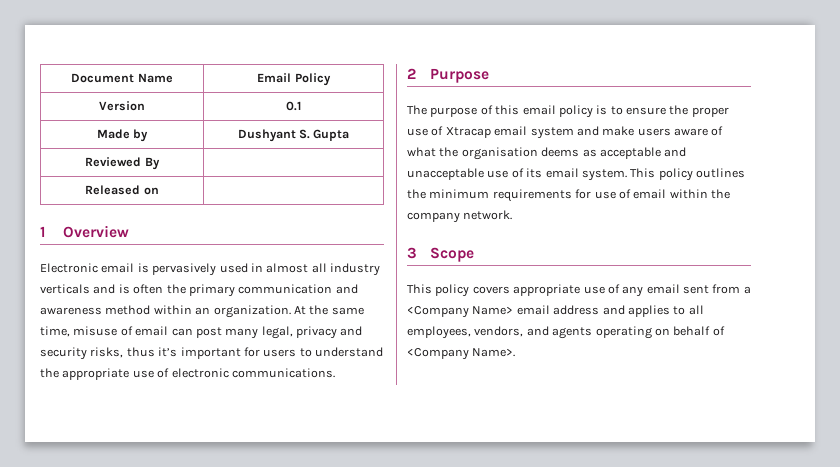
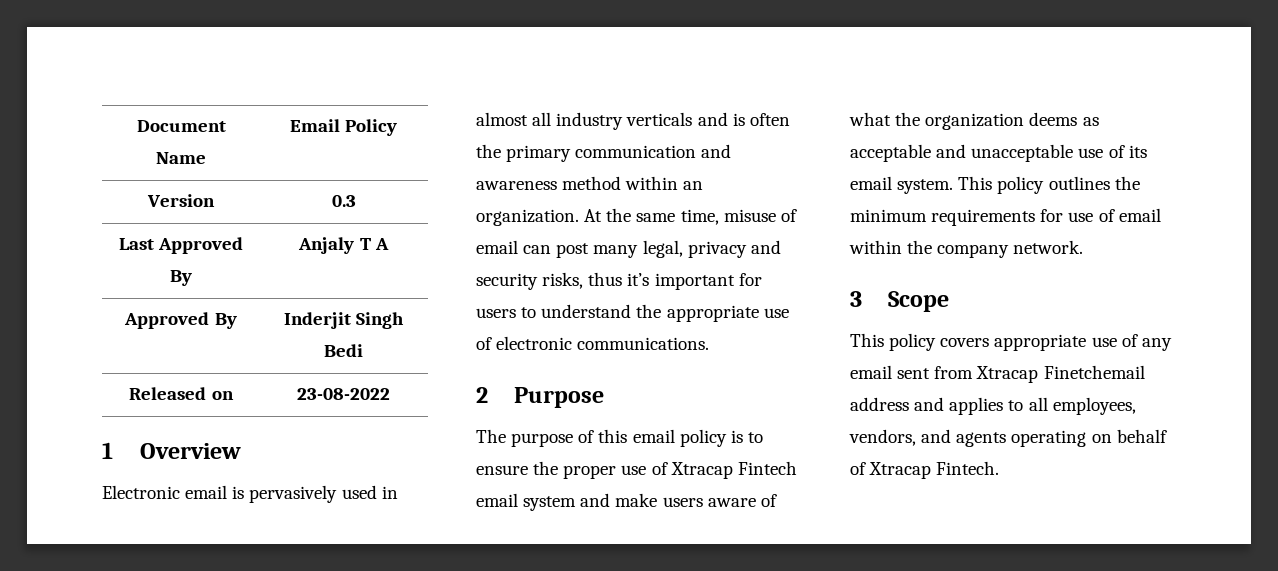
- Version | 0.1
- Made by | Dushyant S. Gupta
- Reviewed By |
+ Version | 0.3
+ Last Approved By | Anjaly T A
+ Approved By | Inderjit Singh Bedi
- Released on |
+ Released on | 23-08-2022
- The purpose of this email policy is to ensure the proper use of Xtracap email system and make users aware of what the organisation deems as acceptable and unacceptable use of its email system.
+ The purpose of this email policy is to ensure the proper use of Xtracap Fintech email system and make users aware of what the organization deems as acceptable and unacceptable use of its email system.
- This policy covers appropriate use of any email sent from a <Company Name> email address and applies to all employees, vendors, and agents operating on behalf of <Company Name>.
+ This policy covers appropriate use of any email sent from Xtracap Finetchemail address and applies to all employees, vendors, and agents operating on behalf of Xtracap Fintech.

